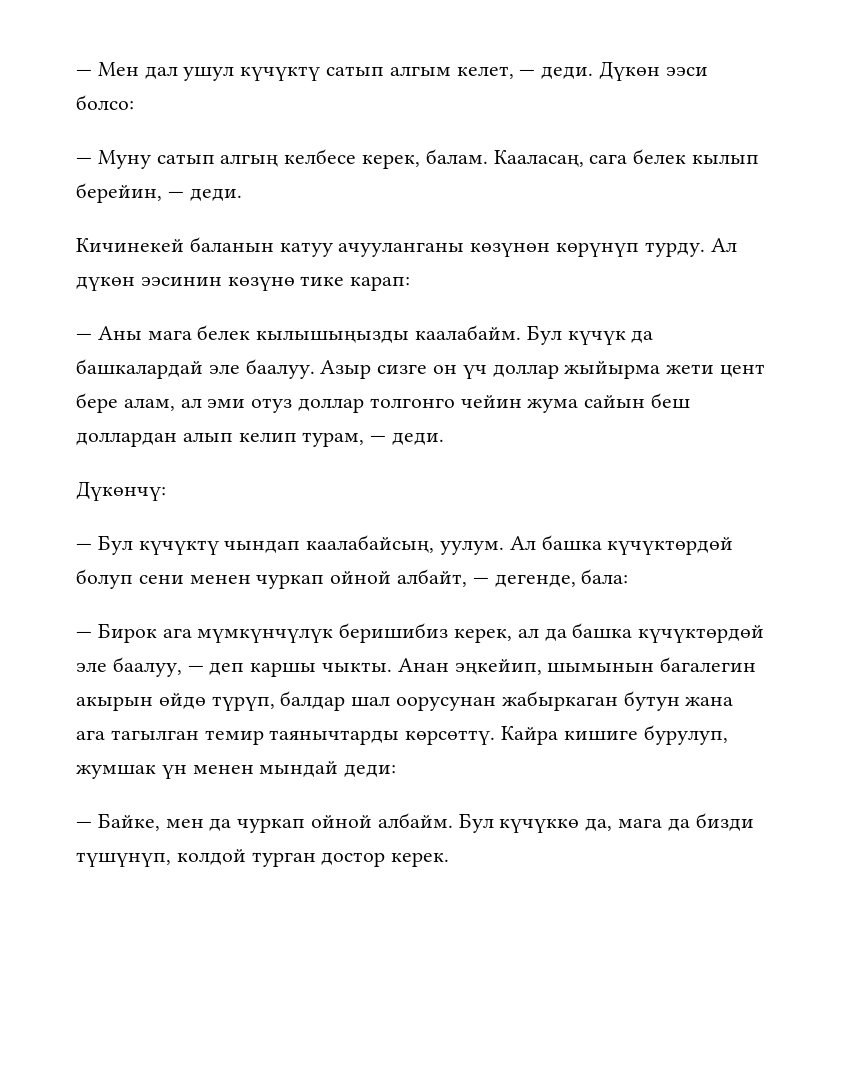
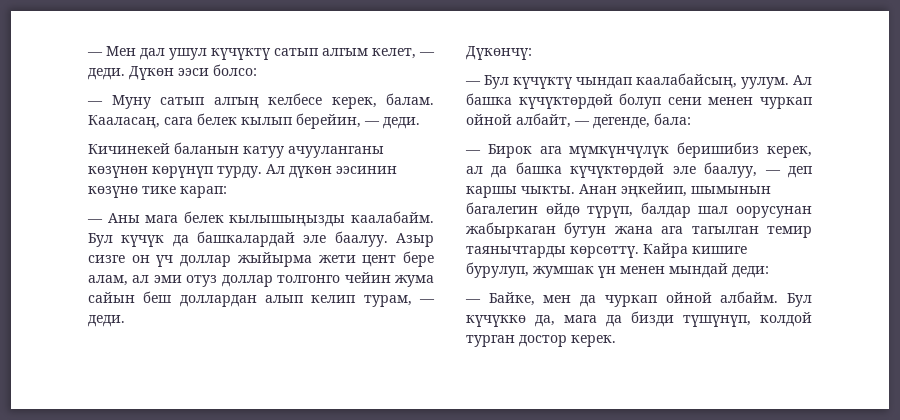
- Анан эңкейип, шымынын багалегин акырын өйдө түрүп, балдар шал оорусунан жабыркаган бутун жана ага тагылган темир таянычтарды көрсөттү.
+ Анан эңкейип, шымынын багалегин өйдө түрүп, балдар шал оорусунан жабыркаган бутун жана ага тагылган темир таянычтарды көрсөттү.

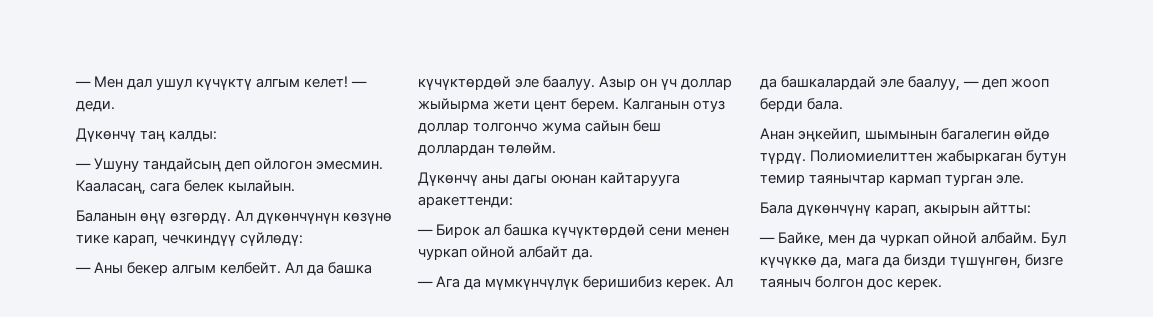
- — Мен дал ушул күчүктү сатып алгым келет, — деди. Дүкөн ээси болсо:
- — Муну сатып алгың келбесе керек, балам. Кааласаң, сага белек кылып берейин, — деди.
- Кичинекей баланын катуу ачууланганы көзүнөн көрүнүп турду. Ал дүкөн ээсинин көзүнө тике карап:
- — Аны мага белек кылышыңызды каалабайм. Бул күчүк да башкалардай эле баалуу.
+ — Мен дал ушул күчүктү алгым келет! — деди.
+ Дүкөнчү таң калды:
+ — Ушуну тандайсың деп ойлогон эмесмин. Кааласаң, сага белек кылайын.
+ Баланын өңү өзгөрдү. Ал дүкөнчүнүн көзүнө тике карап, чечкиндүү сүйлөдү:
+ — Аны бекер алгым келбейт. Ал да башка күчүктөрдөй эле баалуу.
- Азыр сизге он үч доллар жыйырма жети цент бере алам, ал эми отуз доллар толгонго чейин жума сайын беш доллардан алып келип турам, — деди.
- Дүкөнчү:
- — Бул күчүктү чындап каалабайсың, уулум. Ал башка күчүктөрдөй болуп сени менен чуркап ойной албайт, — дегенде, бала:
- — Бирок ага мүмкүнчүлүк беришибиз керек, ал да башка күчүктөрдөй эле баалуу, — деп каршы чыкты. Анан эңкейип, шымынын багалегин өйдө түрүп, балдар шал оорусунан жабыркаган бутун жана ага тагылган темир таянычтарды көрсөттү. Кайра кишиге бурулуп, жумшак үн менен мындай деди:
+ Азыр он үч доллар жыйырма жети цент берем. Калганын отуз доллар толгончо жума сайын беш доллардан төлөйм.
+ Дүкөнчү аны дагы оюнан кайтарууга аракеттенди:
+ — Бирок ал башка күчүктөрдөй сени менен чуркап ойной албайт да.
+ — Ага да мүмкүнчүлүк беришибиз керек. Ал да башкалардай эле баалуу, — деп жооп берди бала.
+ Анан эңкейип, шымынын багалегин өйдө түрдү. Полиомиелиттен жабыркаган бутун темир таянычтар кармап турган эле.
+ Бала дүкөнчүнү карап, акырын айтты:
- Бул күчүккө да, мага да бизди түшүнүп, колдой турган достор керек.
+ Бул күчүккө да, мага да бизди түшүнгөн, бизге таяныч болгон дос керек.

